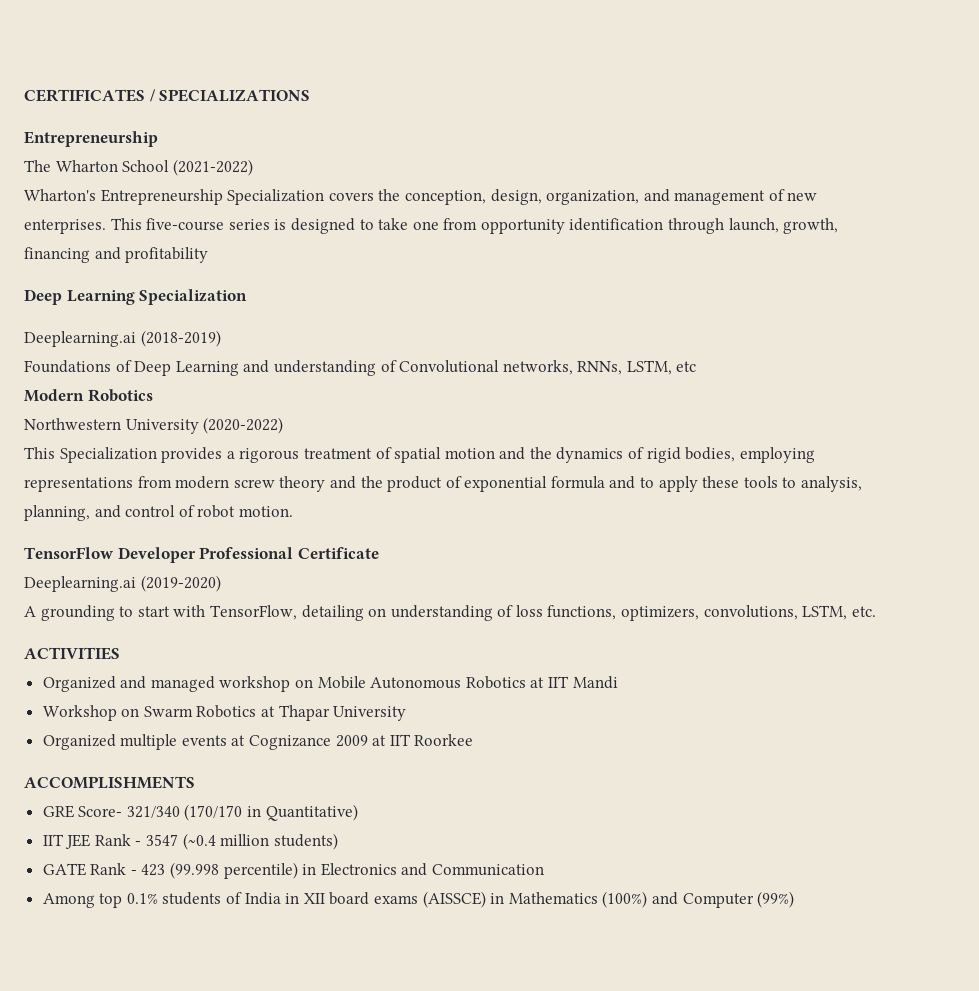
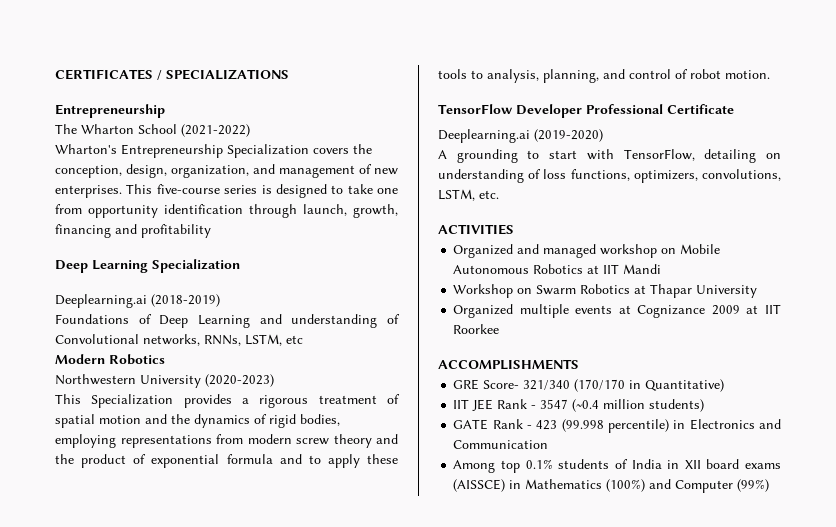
- Northwestern University (2020-2022)
+ Northwestern University (2020-2023)

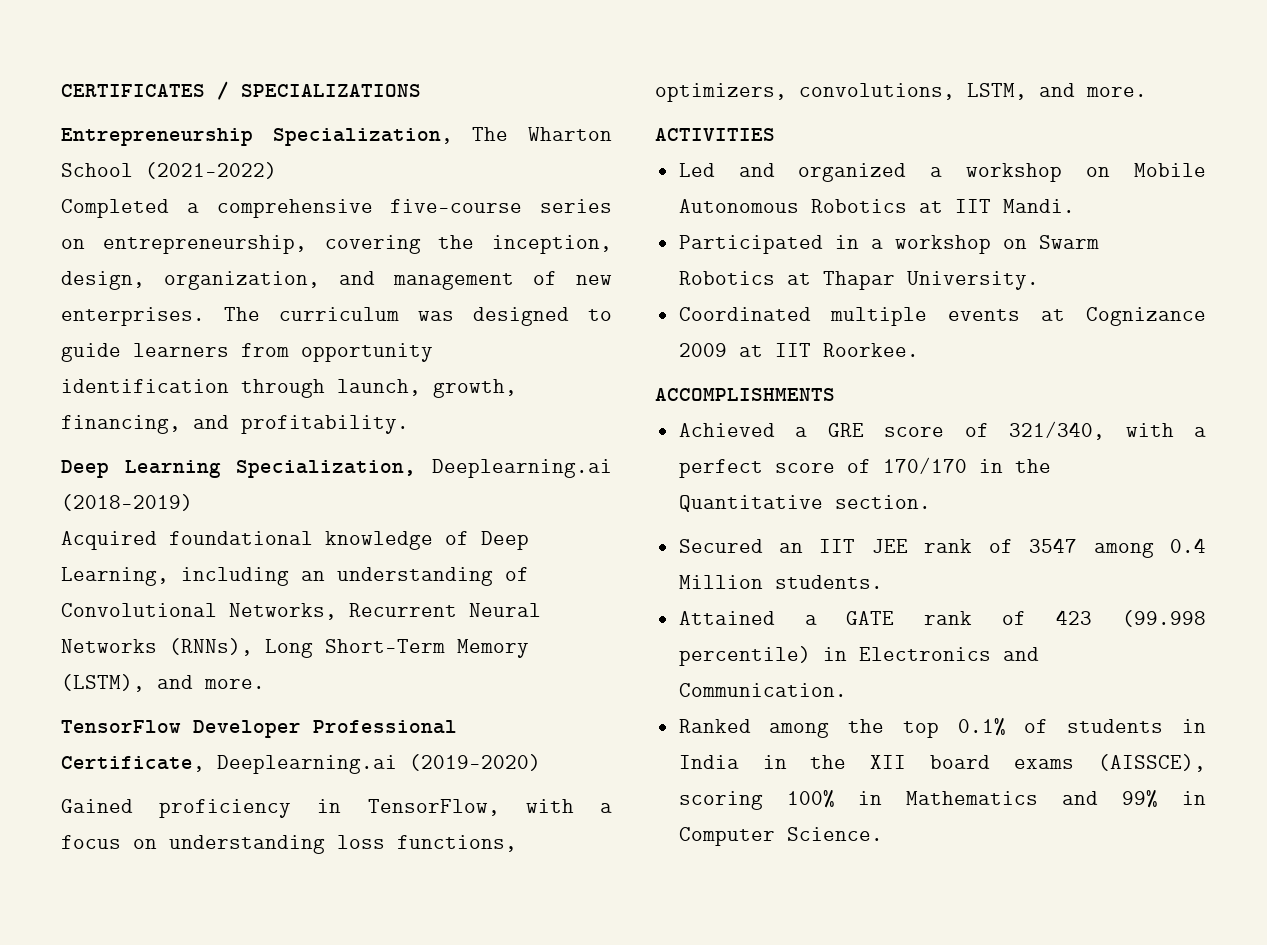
  CERTIFICATES / SPECIALIZATIONS
- Entrepreneurship
- The Wharton School (2021-2022)
+ Entrepreneurship Specialization, The Wharton School (2021-2022)
- Wharton's Entrepreneurship Specialization covers the conception, design, organization, and management of new enterprises.
+ Completed a comprehensive five-course series on entrepreneurship, covering the inception, design, organization, and management of new enterprises.
- This five-course series is designed to take one from opportunity identification through launch, growth, financing and profitability
- Deep Learning Specialization
- Deeplearning.ai (2018-2019)
+ The curriculum was designed to guide learners from opportunity identification through launch, growth, financing, and profitability.
+ Deep Learning Specialization, Deeplearning.ai (2018-2019)
- Foundations of Deep Learning and understanding of Convolutional networks, RNNs, LSTM, etc
- Modern Robotics
- Northwestern University (2020-2023)
- This Specialization provides a rigorous treatment of spatial motion and the dynamics of rigid bodies, employing representations from modern screw theory and the product of exponential formula and to apply these tools to analysis, planning, and control of robot motion.
+ Acquired foundational knowledge of Deep Learning, including an understanding of Convolutional Networks, Recurrent Neural Networks (RNNs), Long Short-Term Memory (LSTM), and more.
- TensorFlow Developer Professional Certificate
- Deeplearning.ai (2019-2020)
+ TensorFlow Developer Professional Certificate, Deeplearning.ai (2019-2020)
- A grounding to start with TensorFlow, detailing on understanding of loss functions, optimizers, convolutions, LSTM, etc.
+ Gained proficiency in TensorFlow, with a focus on understanding loss functions, optimizers, convolutions, LSTM, and more.
- Organized and managed workshop on Mobile Autonomous Robotics at IIT Mandi
- Workshop on Swarm Robotics at Thapar University
- Organized multiple events at Cognizance 2009 at IIT Roorkee
+ Led and organized a workshop on Mobile Autonomous Robotics at IIT Mandi.
+ Participated in a workshop on Swarm Robotics at Thapar University.
+ Coordinated multiple events at Cognizance 2009 at IIT Roorkee.
- GRE Score- 321/340 (170/170 in Quantitative)
- IIT JEE Rank - 3547 (~0.4 million students)
- GATE Rank - 423 (99.998 percentile) in Electronics and Communication
- Among top 0.1% students of India in XII board exams (AISSCE) in Mathematics (100%) and Computer (99%)
+ Achieved a GRE score of 321/340, with a perfect score of 170/170 in the Quantitative section.
+ Secured an IIT JEE rank of 3547 among 0.4 Million students.
+ Attained a GATE rank of 423 (99.998 percentile) in Electronics and Communication.
+ Ranked among the top 0.1% of students in India in the XII board exams (AISSCE), scoring 100% in Mathematics and 99% in Computer Science.

